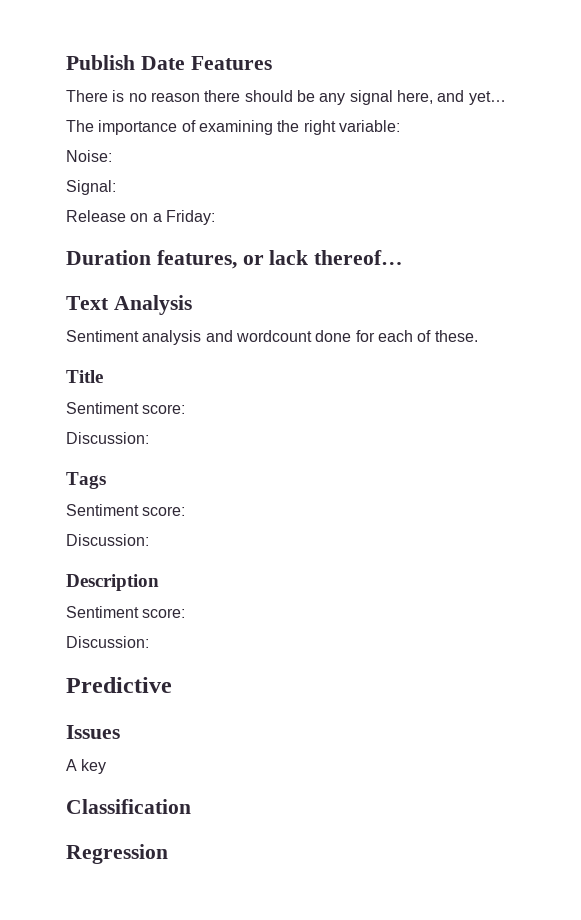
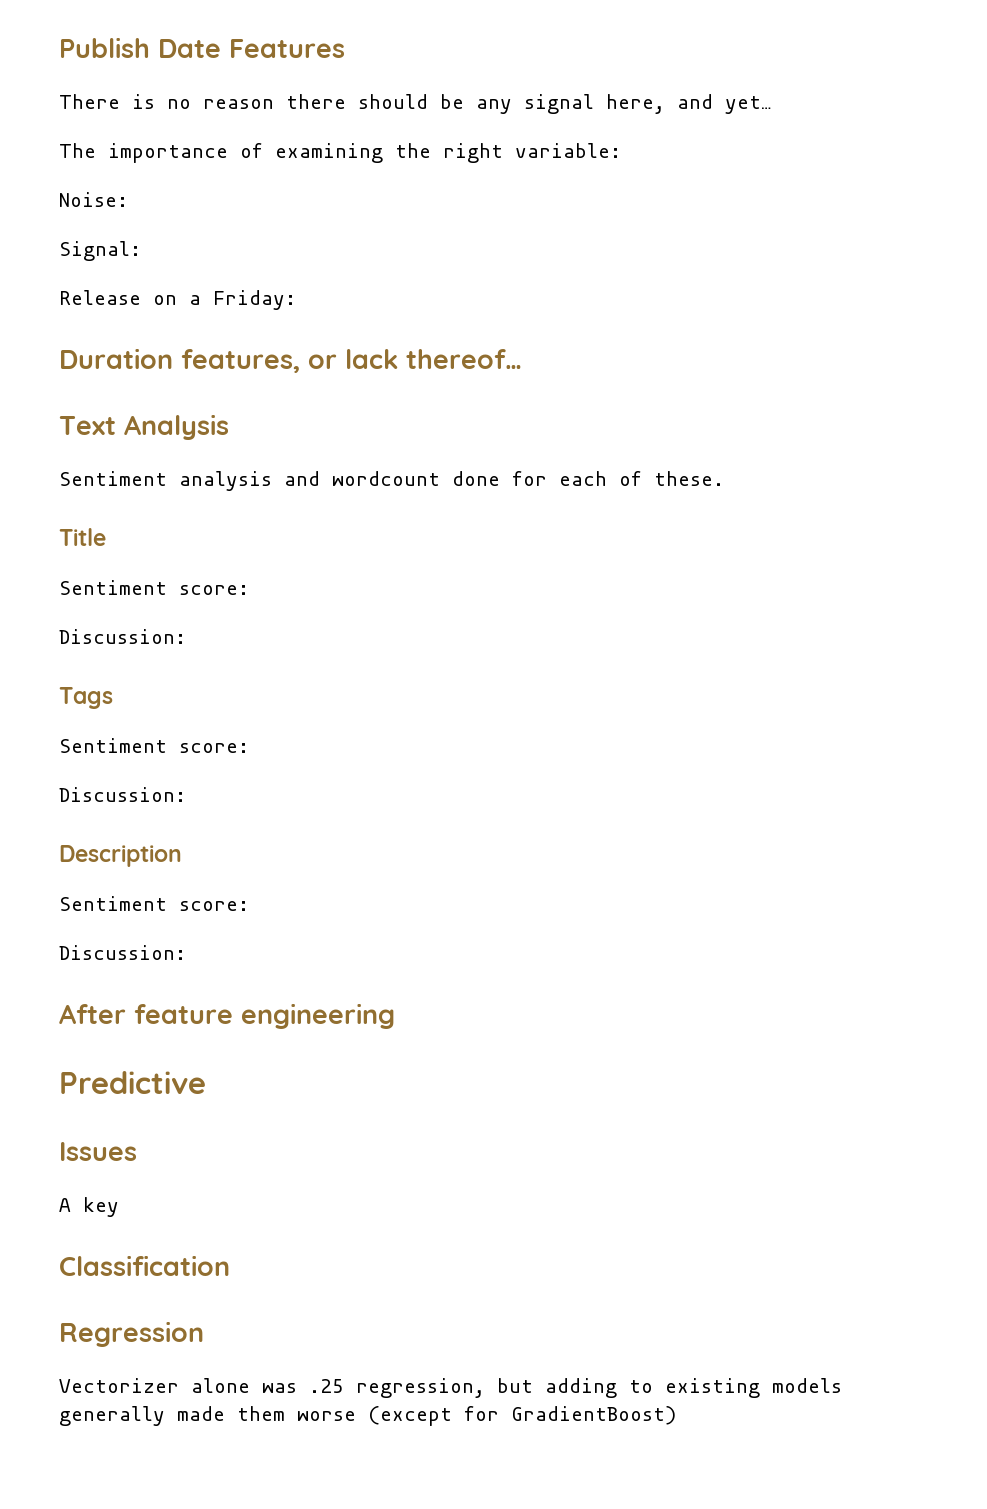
+ After feature engineering
+ Vectorizer alone was .25 regression, but adding to existing models generally made them worse (except for GradientBoost)

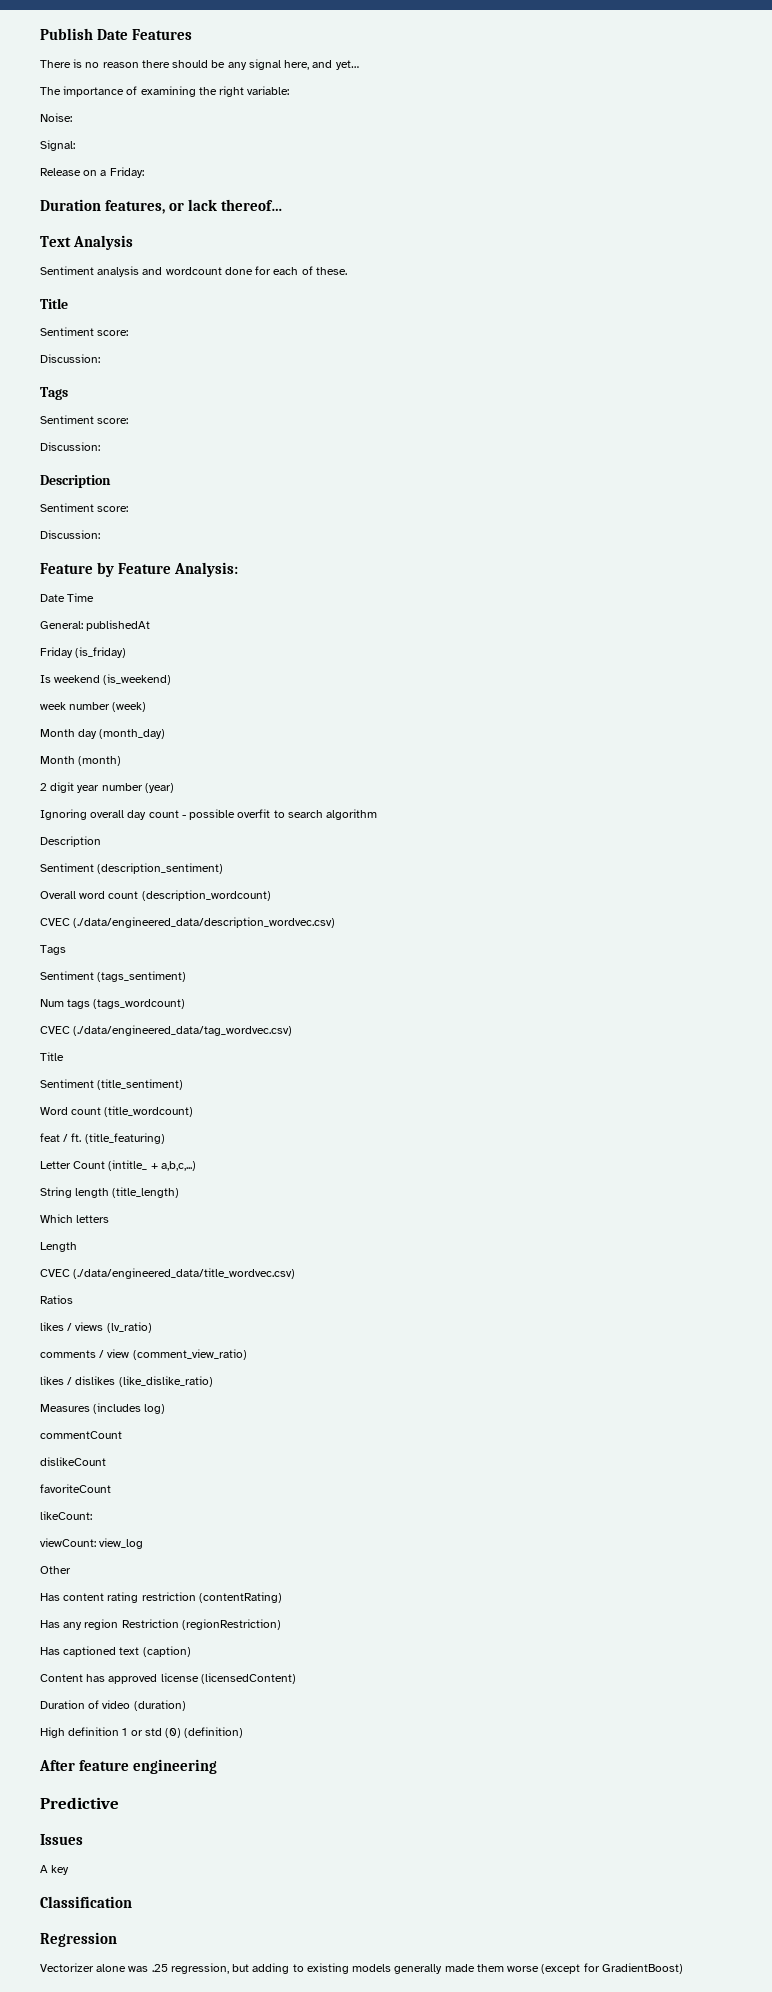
+ Feature by Feature Analysis:
+ Date Time
+ General: publishedAt
+ Friday (is_friday)
+ Is weekend (is_weekend)
+ week number (week)
+ Month day (month_day)
+ Month (month)
+ 2 digit year number (year)
+ Ignoring overall day count - possible overfit to search algorithm
+ Description
+ Sentiment (description_sentiment)
+ Overall word count (description_wordcount)
+ CVEC (./data/engineered_data/description_wordvec.csv)
+ Tags
+ Sentiment (tags_sentiment)
+ Num tags (tags_wordcount)
+ CVEC (./data/engineered_data/tag_wordvec.csv)
+ Title
+ Sentiment (title_sentiment)
+ Word count (title_wordcount)
+ feat / ft. (title_featuring)
+ Letter Count (intitle_ + a,b,c,...)
+ String length (title_length)
+ Which letters
+ Length
+ CVEC (./data/engineered_data/title_wordvec.csv)
+ Ratios
+ likes / views (lv_ratio)
+ comments / view (comment_view_ratio)
+ likes / dislikes (like_dislike_ratio)
+ Measures (includes log)
+ commentCount
+ dislikeCount
+ favoriteCount
+ likeCount:
+ viewCount: view_log
+ Other
+ Has content rating restriction (contentRating)
+ Has any region Restriction (regionRestriction)
+ Has captioned text (caption)
+ Content has approved license (licensedContent)
+ Duration of video (duration)
+ High definition 1 or std (0) (definition)

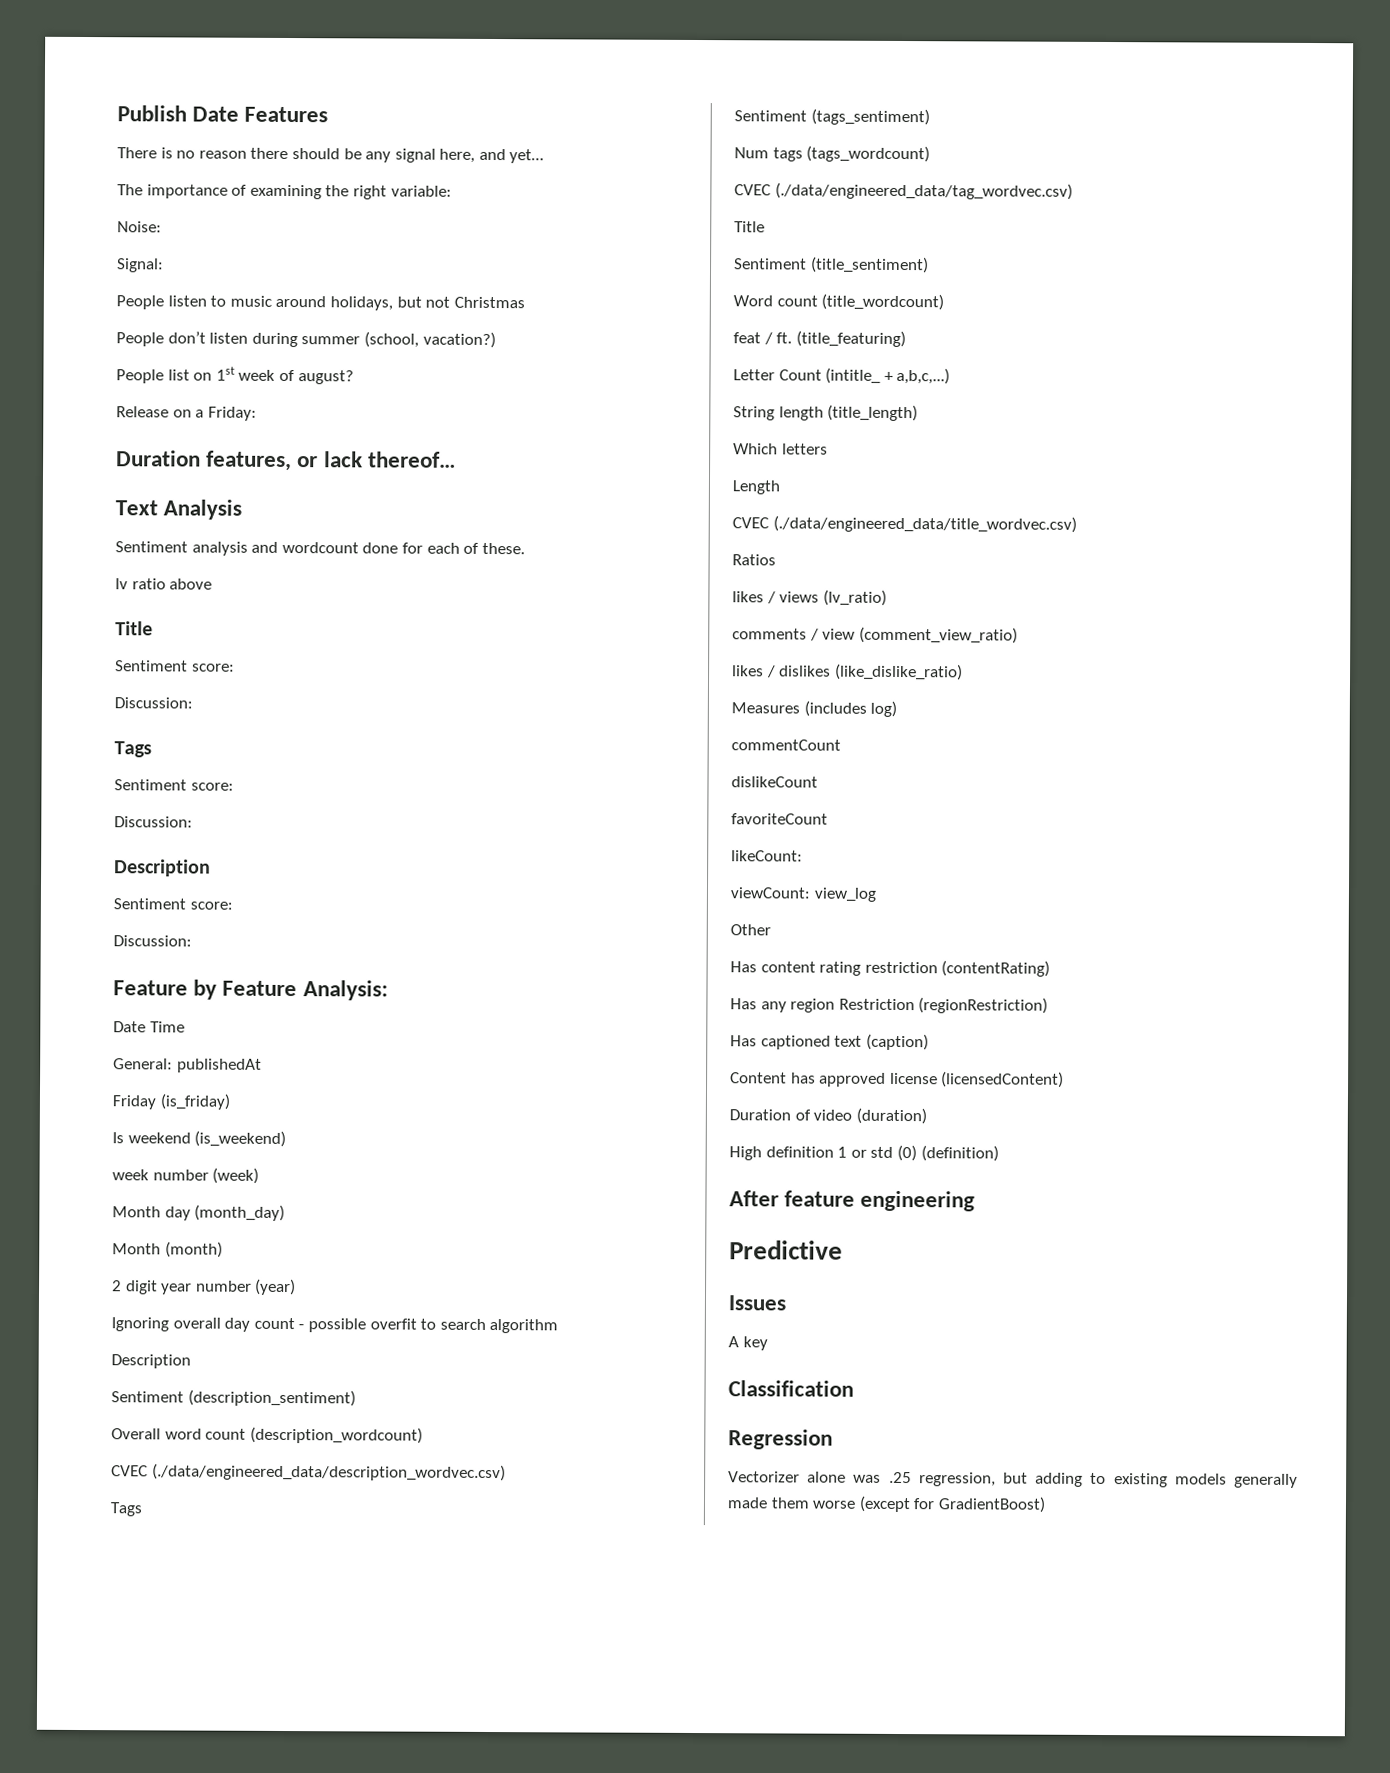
+ People listen to music around holidays, but not Christmas
+ People don’t listen during summer (school, vacation?)
+ People list on 1st week of august?
+ lv ratio above

